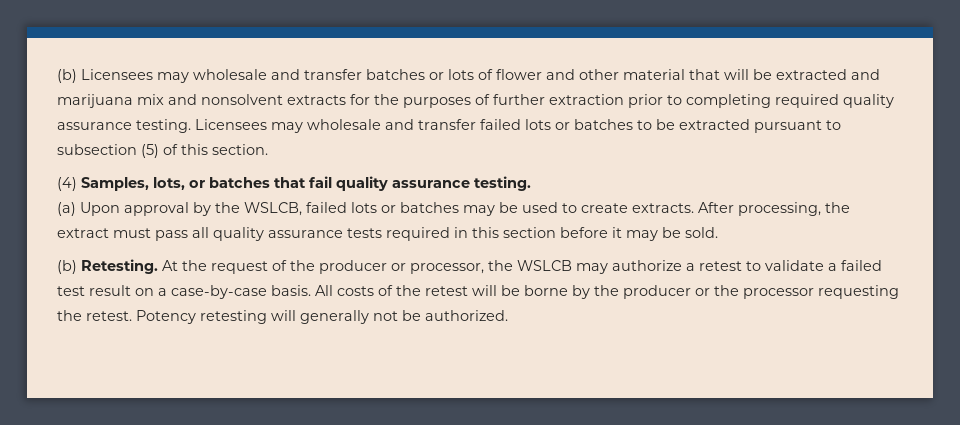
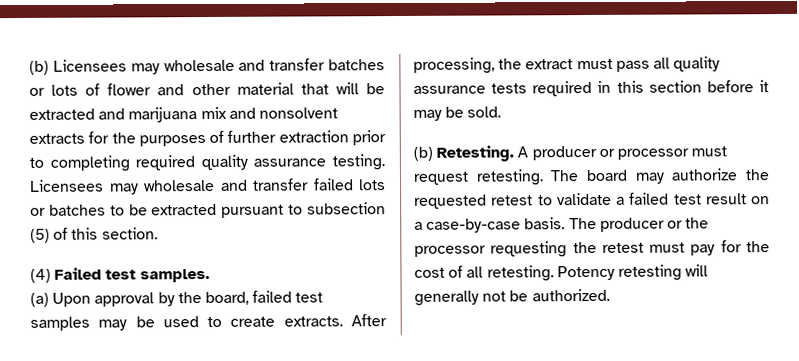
- (4) Samples, lots, or batches that fail quality assurance testing.
+ (4) Failed test samples.
- (a) Upon approval by the WSLCB, failed lots or batches may be used to create extracts.
+ (a) Upon approval by the board, failed test samples may be used to create extracts.
- At the request of the producer or processor, the WSLCB may authorize a retest to validate a failed test result on a case-by-case basis.
+ A producer or processor must request retesting. The board may authorize the requested retest to validate a failed test result on a case-by-case basis.
- All costs of the retest will be borne by the producer or the processor requesting the retest.
+ The producer or the processor requesting the retest must pay for the cost of all retesting.

